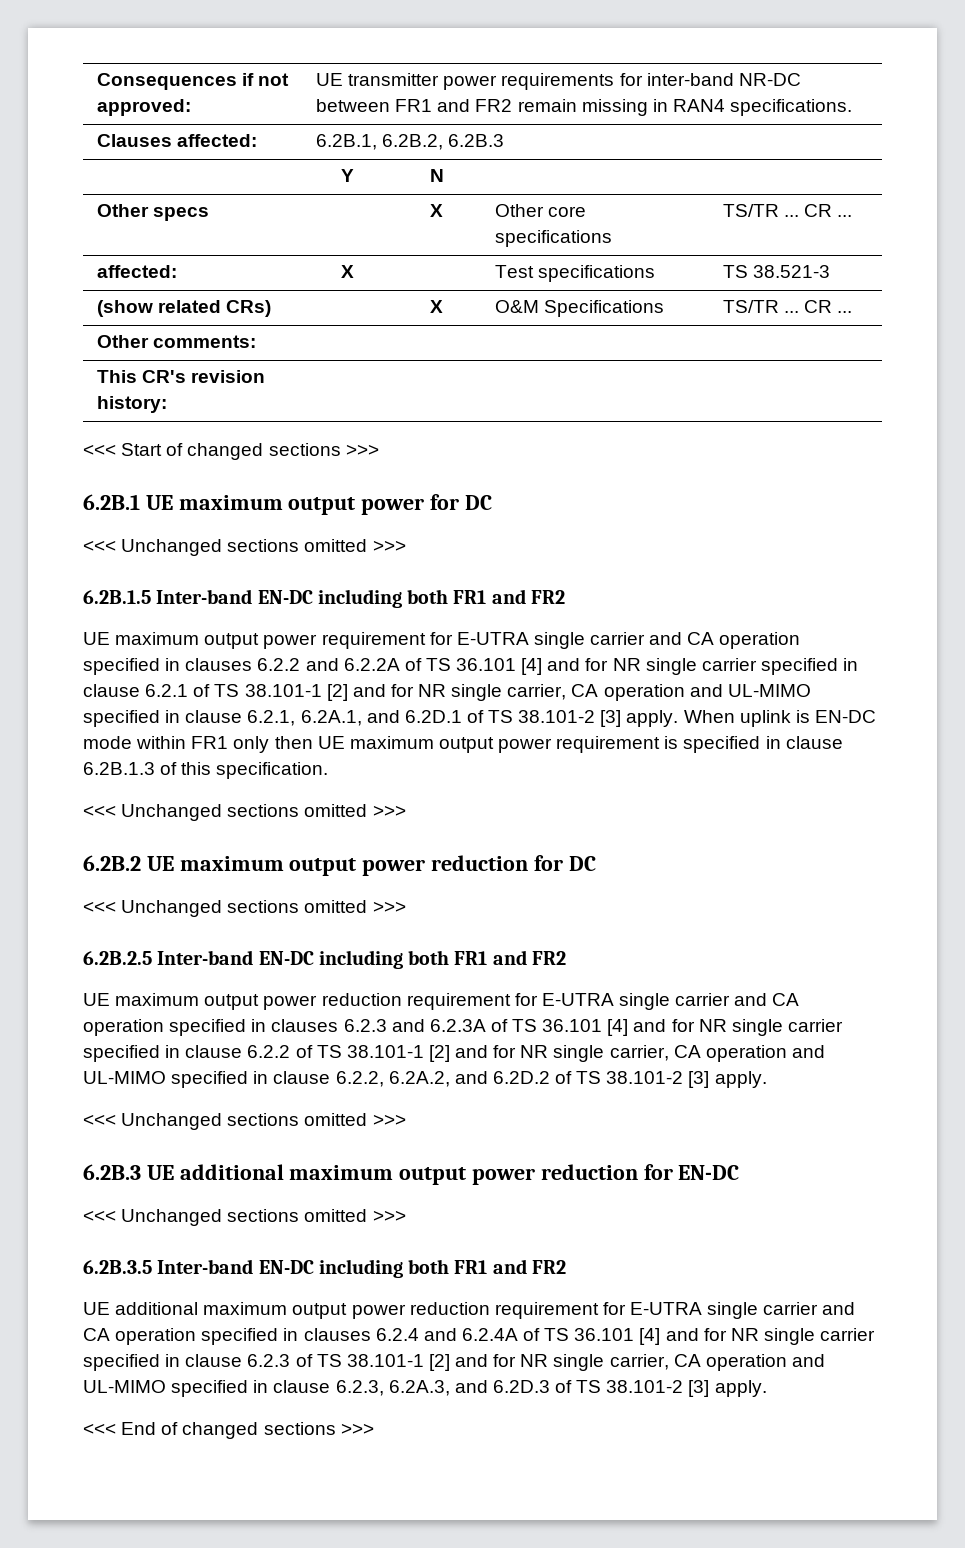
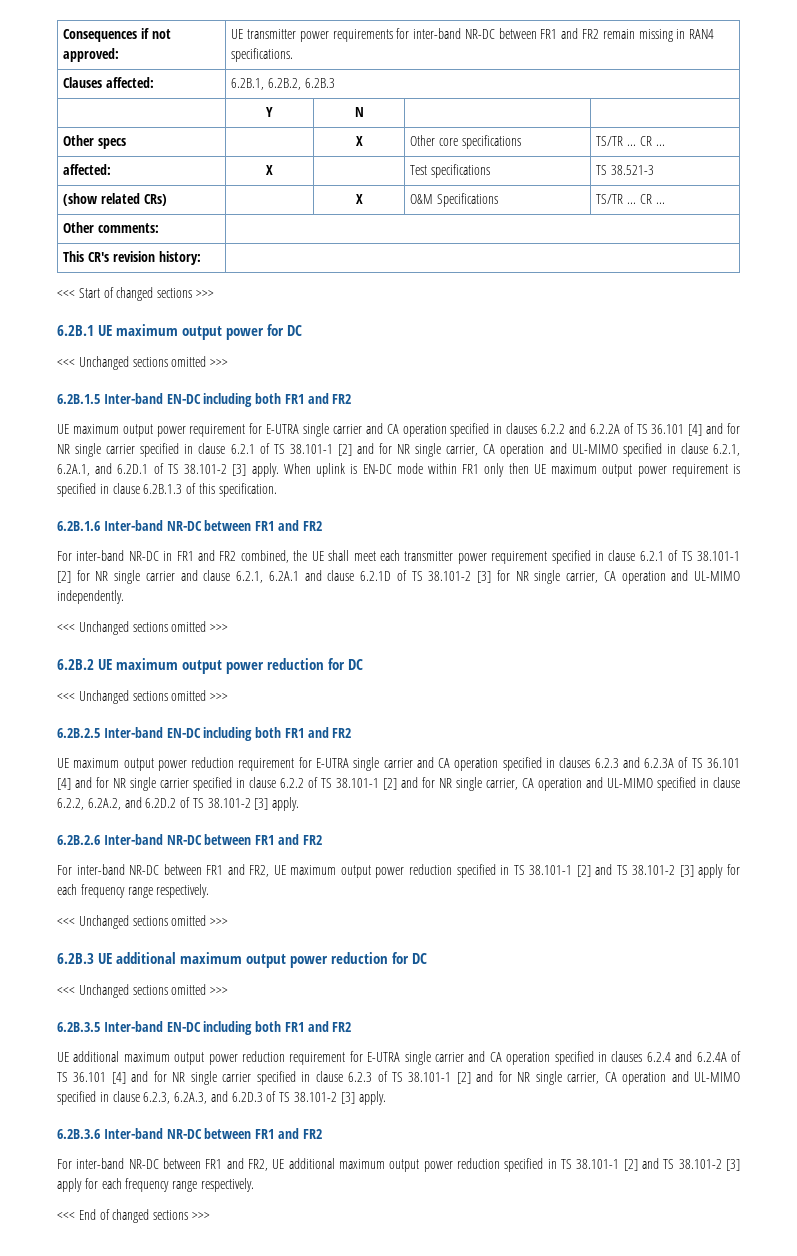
+ 6.2B.1.6 Inter-band NR-DC between FR1 and FR2
+ For inter-band NR-DC in FR1 and FR2 combined, the UE shall meet each transmitter power requirement specified in clause 6.2.1 of TS 38.101-1 [2] for NR single carrier and clause 6.2.1, 6.2A.1 and clause 6.2.1D of TS 38.101-2 [3] for NR single carrier, CA operation and UL-MIMO independently.
+ 6.2B.2.6 Inter-band NR-DC between FR1 and FR2
+ For inter-band NR-DC between FR1 and FR2, UE maximum output power reduction specified in TS 38.101-1 [2] and TS 38.101-2 [3] apply for each frequency range respectively.
- 6.2B.3 UE additional maximum output power reduction for EN-DC
+ 6.2B.3 UE additional maximum output power reduction for DC
+ 6.2B.3.6 Inter-band NR-DC between FR1 and FR2
+ For inter-band NR-DC between FR1 and FR2, UE additional maximum output power reduction specified in TS 38.101-1 [2] and TS 38.101-2 [3] apply for each frequency range respectively.

